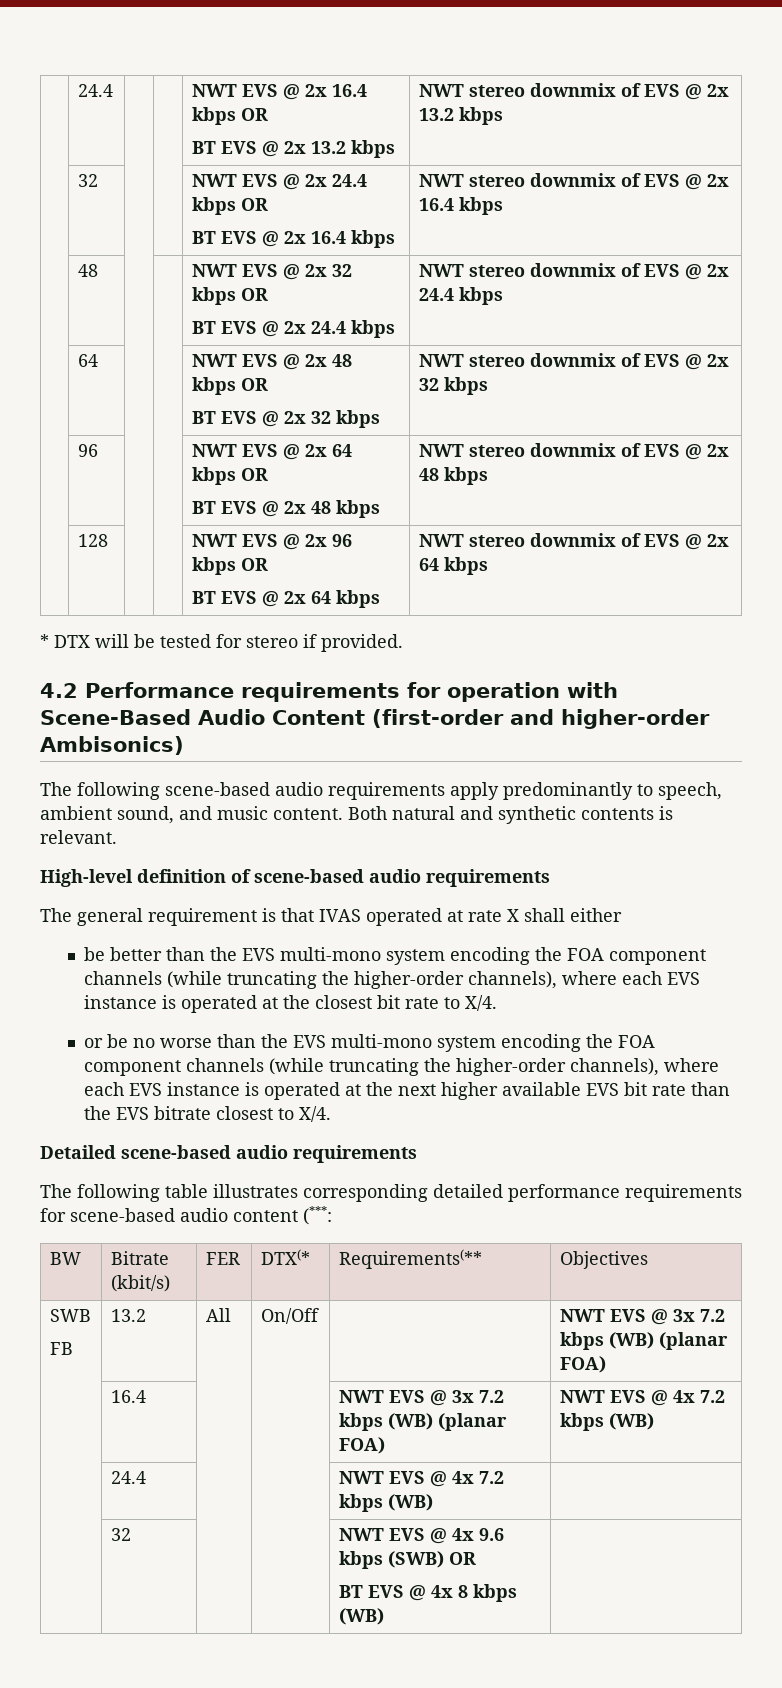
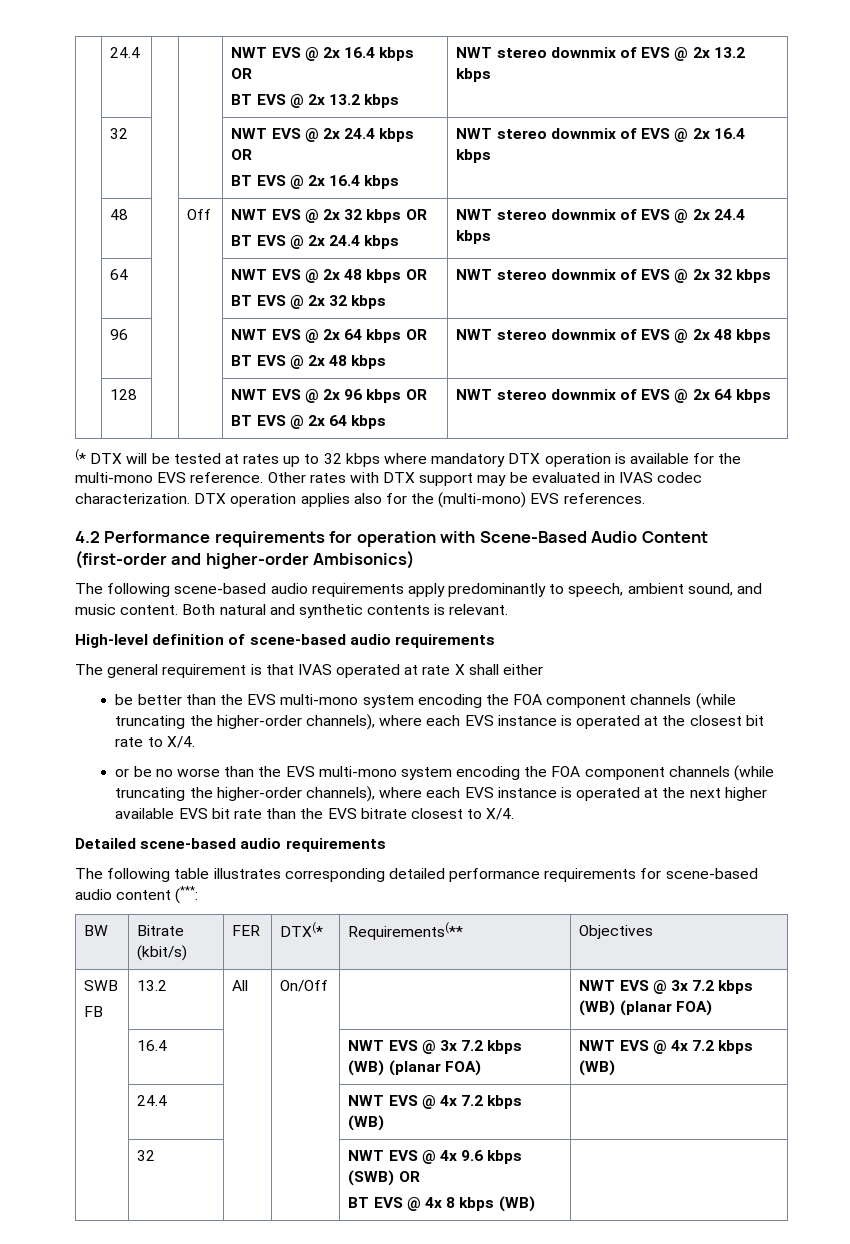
- | 48 | | | NWT EVS @ 2x 32 kbps OR
+ | 48 | | Off | NWT EVS @ 2x 32 kbps OR
- * DTX will be tested for stereo if provided.
+ (* DTX will be tested at rates up to 32 kbps where mandatory DTX operation is available for the multi-mono EVS reference. Other rates with DTX support may be evaluated in IVAS codec characterization. DTX operation applies also for the (multi-mono) EVS references.

